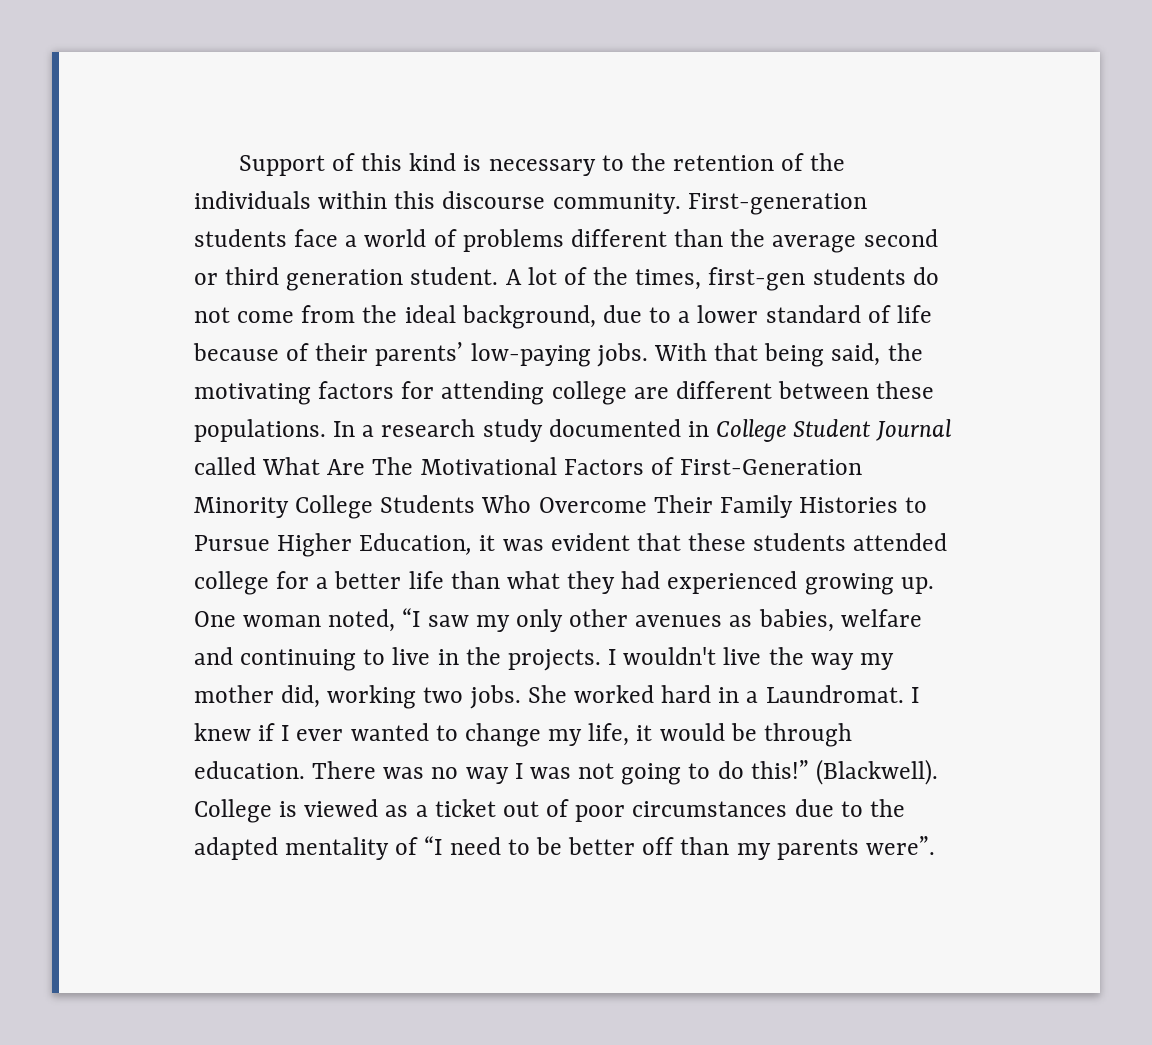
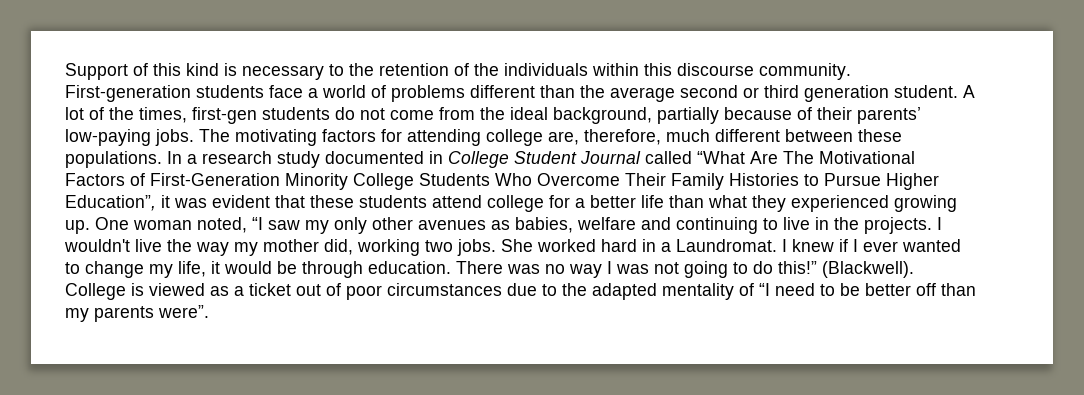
- A lot of the times, first-gen students do not come from the ideal background, due to a lower standard of life because of their parents’ low-paying jobs.
+ A lot of the times, first-gen students do not come from the ideal background, partially because of their parents’ low-paying jobs.
- With that being said, the motivating factors for attending college are different between these populations.
+ The motivating factors for attending college are, therefore, much different between these populations.
- In a research study documented in College Student Journal called What Are The Motivational Factors of First-Generation Minority College Students Who Overcome Their Family Histories to Pursue Higher Education, it was evident that these students attended college for a better life than what they had experienced growing up.
+ In a research study documented in College Student Journal called “What Are The Motivational Factors of First-Generation Minority College Students Who Overcome Their Family Histories to Pursue Higher Education”, it was evident that these students attend college for a better life than what they experienced growing up.

